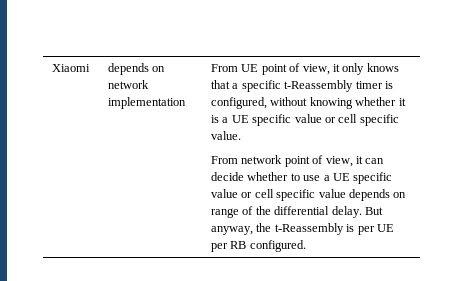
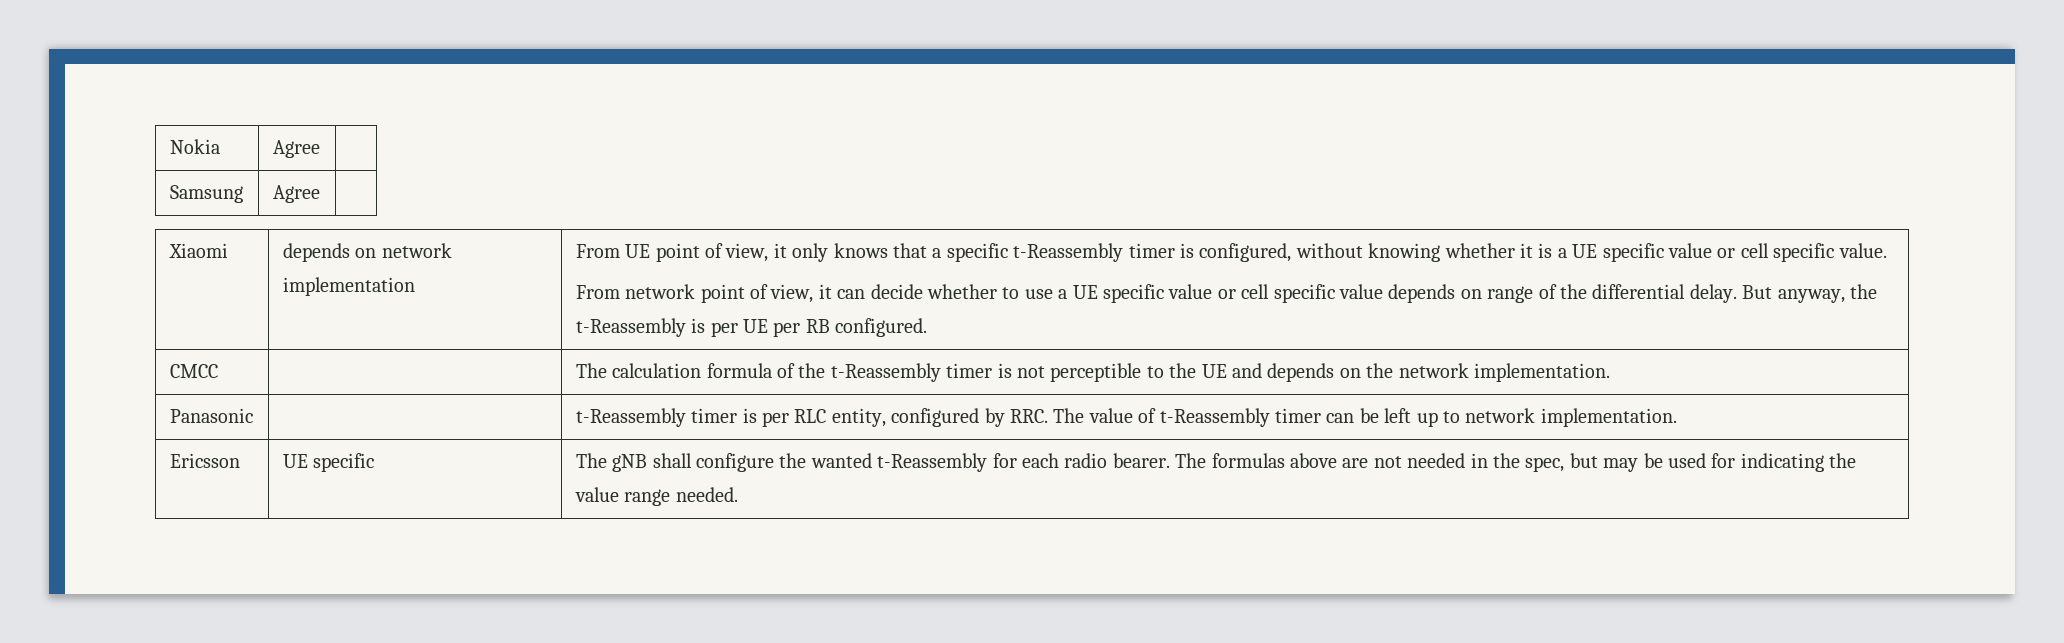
+ Nokia | Agree |
+ Samsung | Agree |
+ CMCC | | The calculation formula of the t-Reassembly timer is not perceptible to the UE and depends on the network implementation.
+ Panasonic | | t-Reassembly timer is per RLC entity, configured by RRC. The value of t-Reassembly timer can be left up to network implementation.
+ Ericsson | UE specific | The gNB shall configure the wanted t-Reassembly for each radio bearer. The formulas above are not needed in the spec, but may be used for indicating the value range needed.

